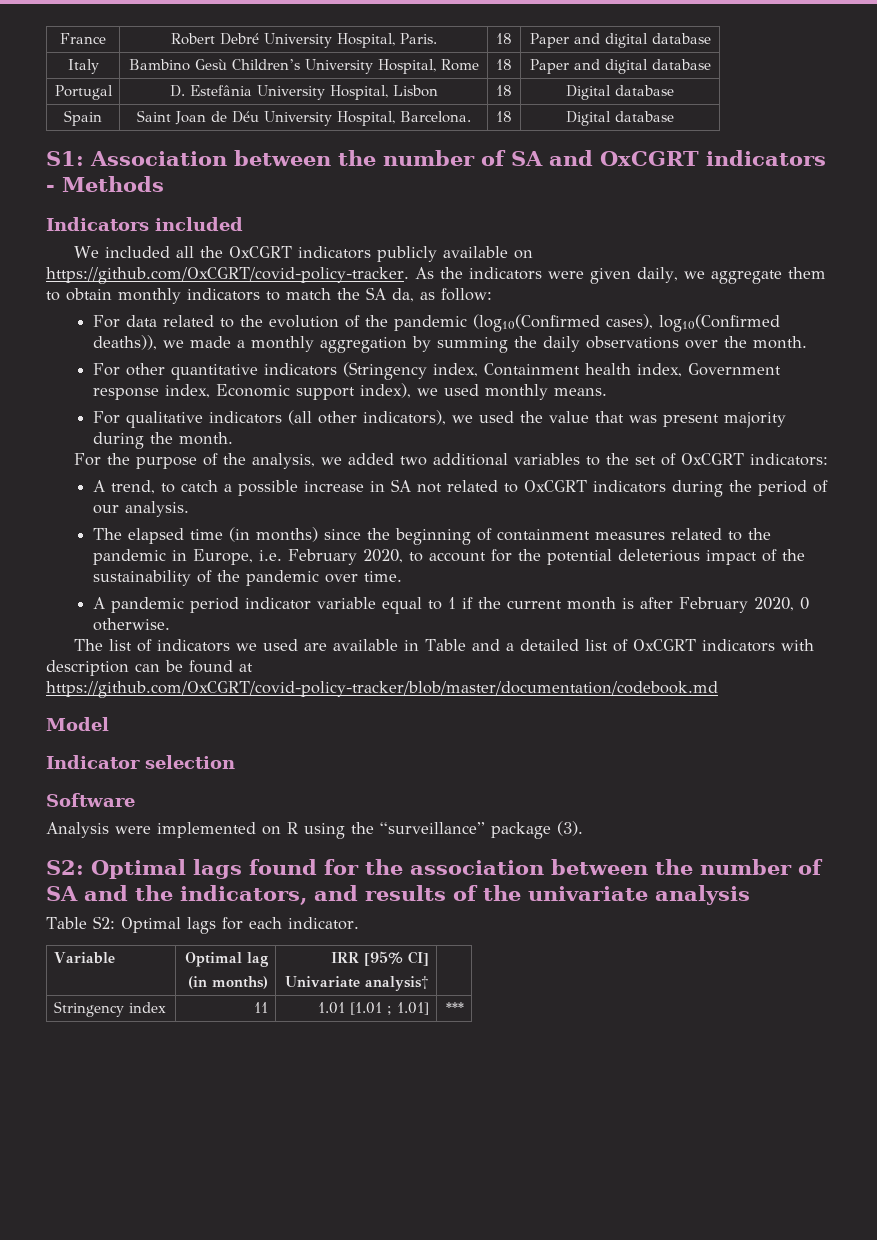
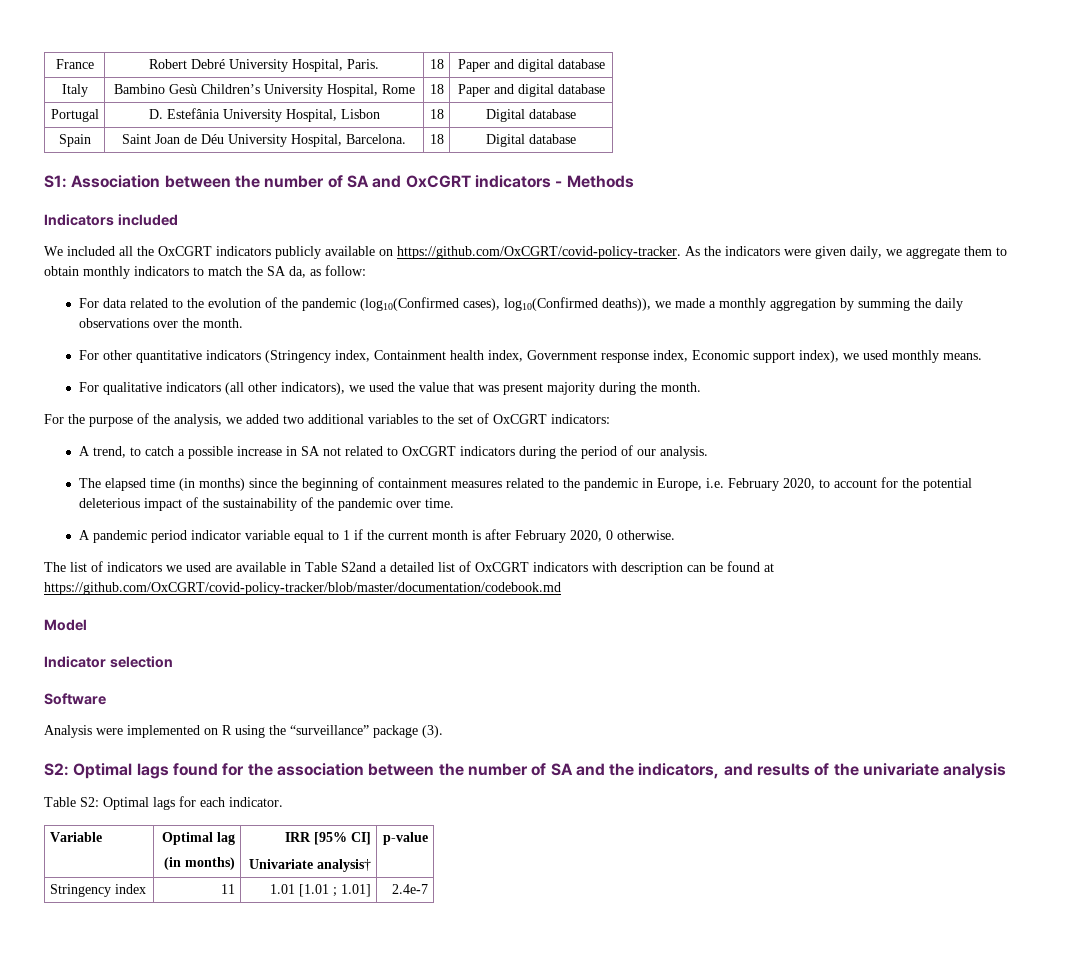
- The list of indicators we used are available in Table and a detailed list of OxCGRT indicators with description can be found at https://github.com/OxCGRT/covid-policy-tracker/blob/master/documentation/codebook.md
+ The list of indicators we used are available in Table S2and a detailed list of OxCGRT indicators with description can be found at https://github.com/OxCGRT/covid-policy-tracker/blob/master/documentation/codebook.md
  Variable | Optimal lag
  (in months) | IRR [95% CI]
- Univariate analysis† |
+ Univariate analysis† | p-value
- Stringency index | 11 | 1.01 [1.01 ; 1.01] | ***
+ Stringency index | 11 | 1.01 [1.01 ; 1.01] | 2.4e-7

